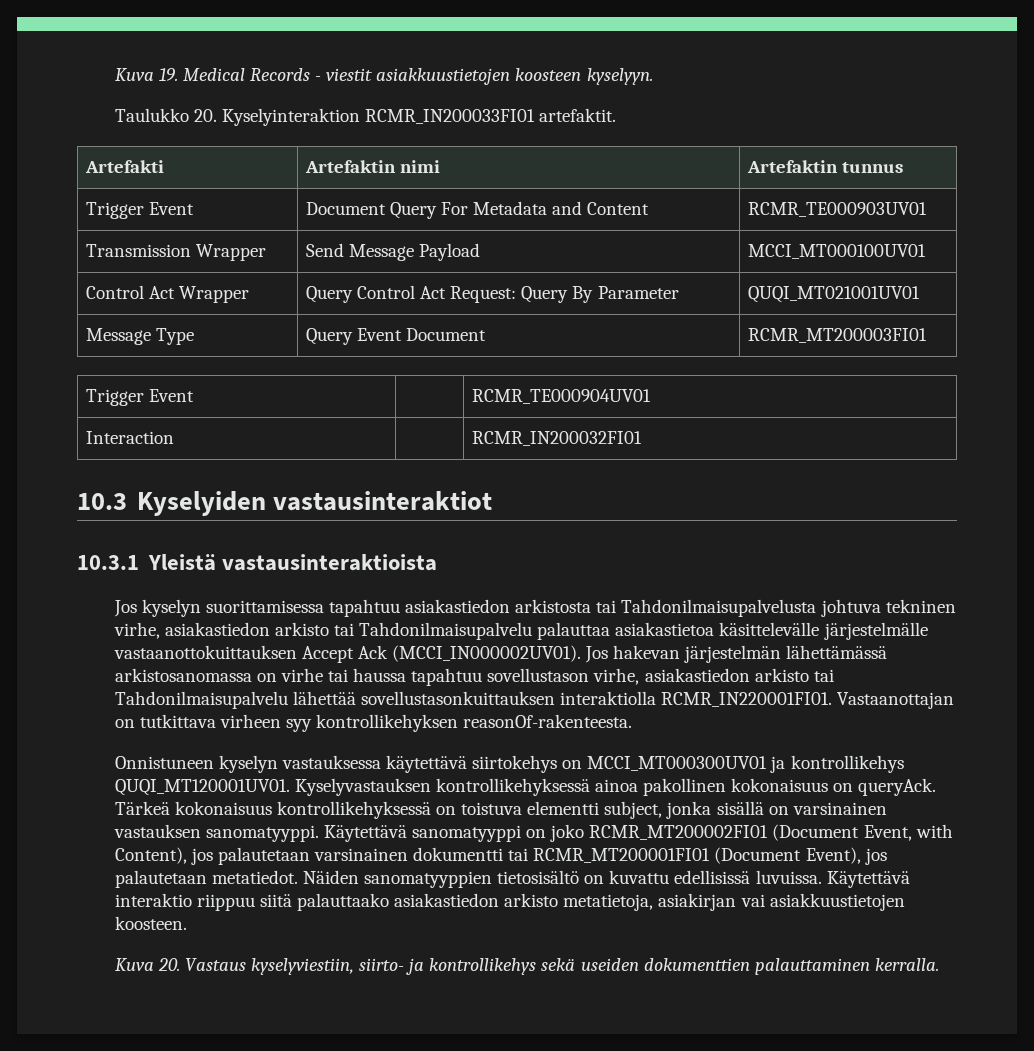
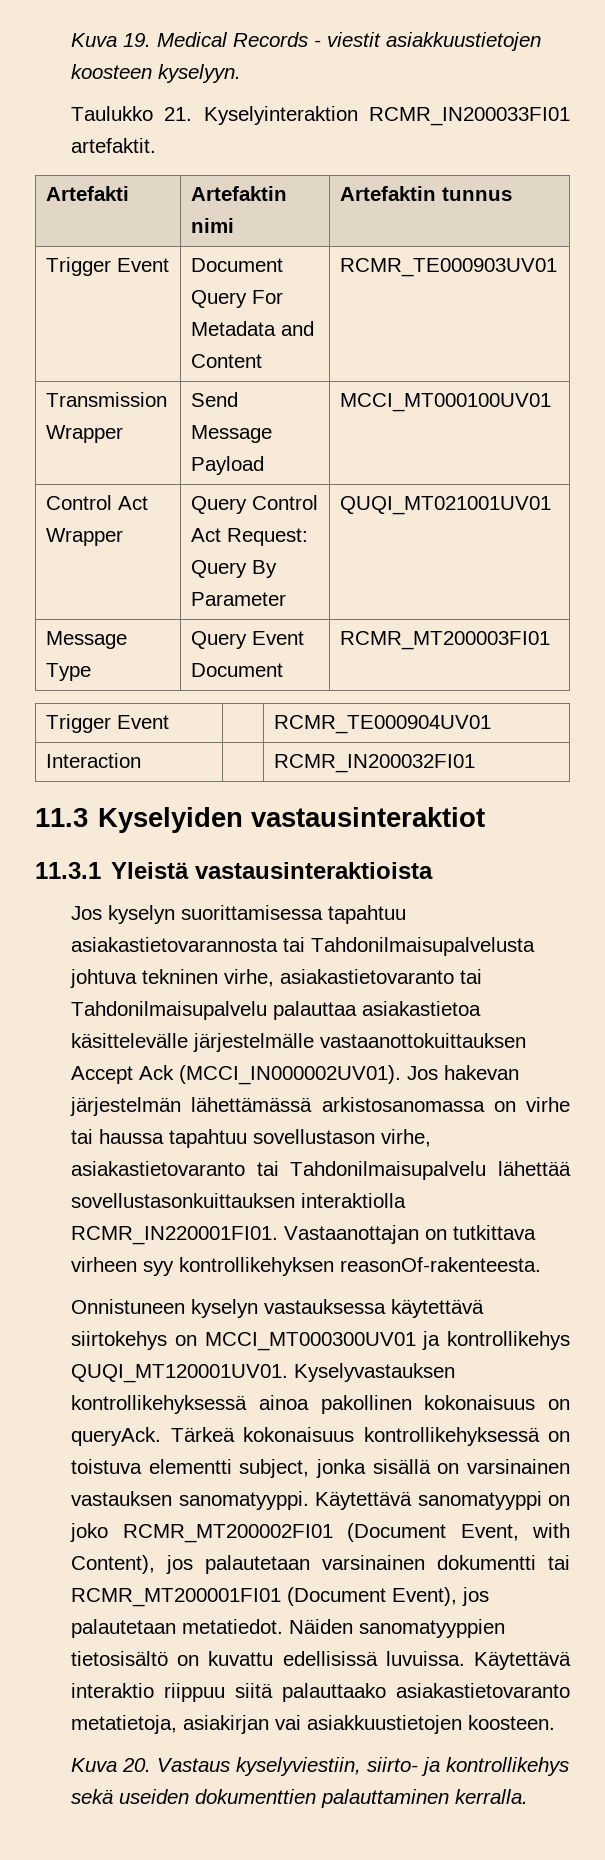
- Taulukko 20. Kyselyinteraktion RCMR_IN200033FI01 artefaktit.
+ Taulukko 21. Kyselyinteraktion RCMR_IN200033FI01 artefaktit.
- 10.3 Kyselyiden vastausinteraktiot
+ 11.3 Kyselyiden vastausinteraktiot
- 10.3.1 Yleistä vastausinteraktioista
+ 11.3.1 Yleistä vastausinteraktioista
- Jos kyselyn suorittamisessa tapahtuu asiakastiedon arkistosta tai Tahdonilmaisupalvelusta johtuva tekninen virhe, asiakastiedon arkisto tai Tahdonilmaisupalvelu palauttaa asiakastietoa käsittelevälle järjestelmälle vastaanottokuittauksen Accept Ack (MCCI_IN000002UV01).
+ Jos kyselyn suorittamisessa tapahtuu asiakastietovarannosta tai Tahdonilmaisupalvelusta johtuva tekninen virhe, asiakastietovaranto tai Tahdonilmaisupalvelu palauttaa asiakastietoa käsittelevälle järjestelmälle vastaanottokuittauksen Accept Ack (MCCI_IN000002UV01).
- Jos hakevan järjestelmän lähettämässä arkistosanomassa on virhe tai haussa tapahtuu sovellustason virhe, asiakastiedon arkisto tai Tahdonilmaisupalvelu lähettää sovellustasonkuittauksen interaktiolla RCMR_IN220001FI01.
+ Jos hakevan järjestelmän lähettämässä arkistosanomassa on virhe tai haussa tapahtuu sovellustason virhe, asiakastietovaranto tai Tahdonilmaisupalvelu lähettää sovellustasonkuittauksen interaktiolla RCMR_IN220001FI01.
- Käytettävä interaktio riippuu siitä palauttaako asiakastiedon arkisto metatietoja, asiakirjan vai asiakkuustietojen koosteen.
+ Käytettävä interaktio riippuu siitä palauttaako asiakastietovaranto metatietoja, asiakirjan vai asiakkuustietojen koosteen.

